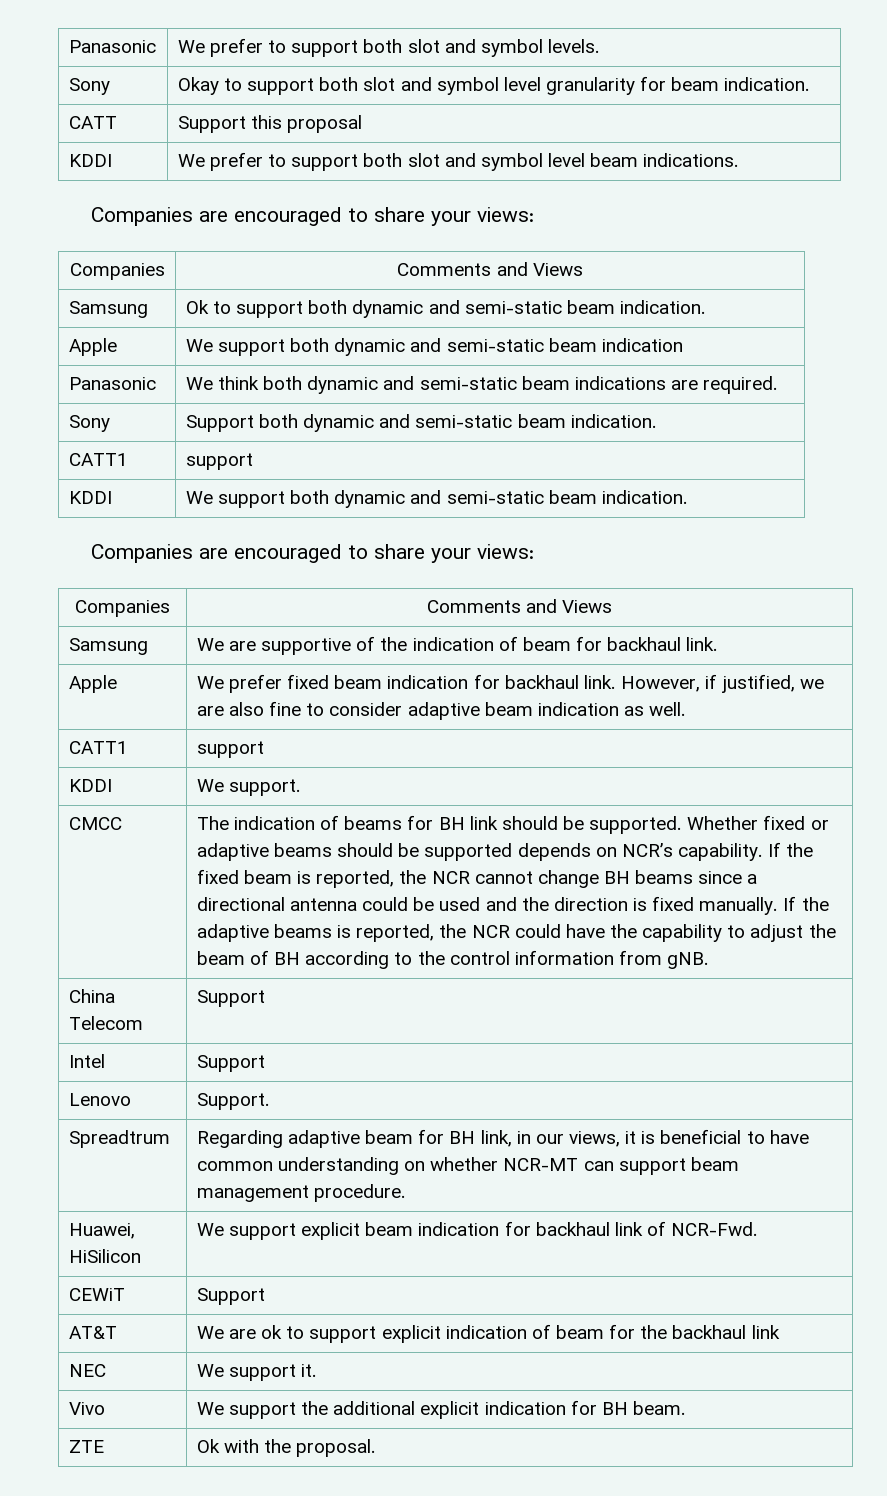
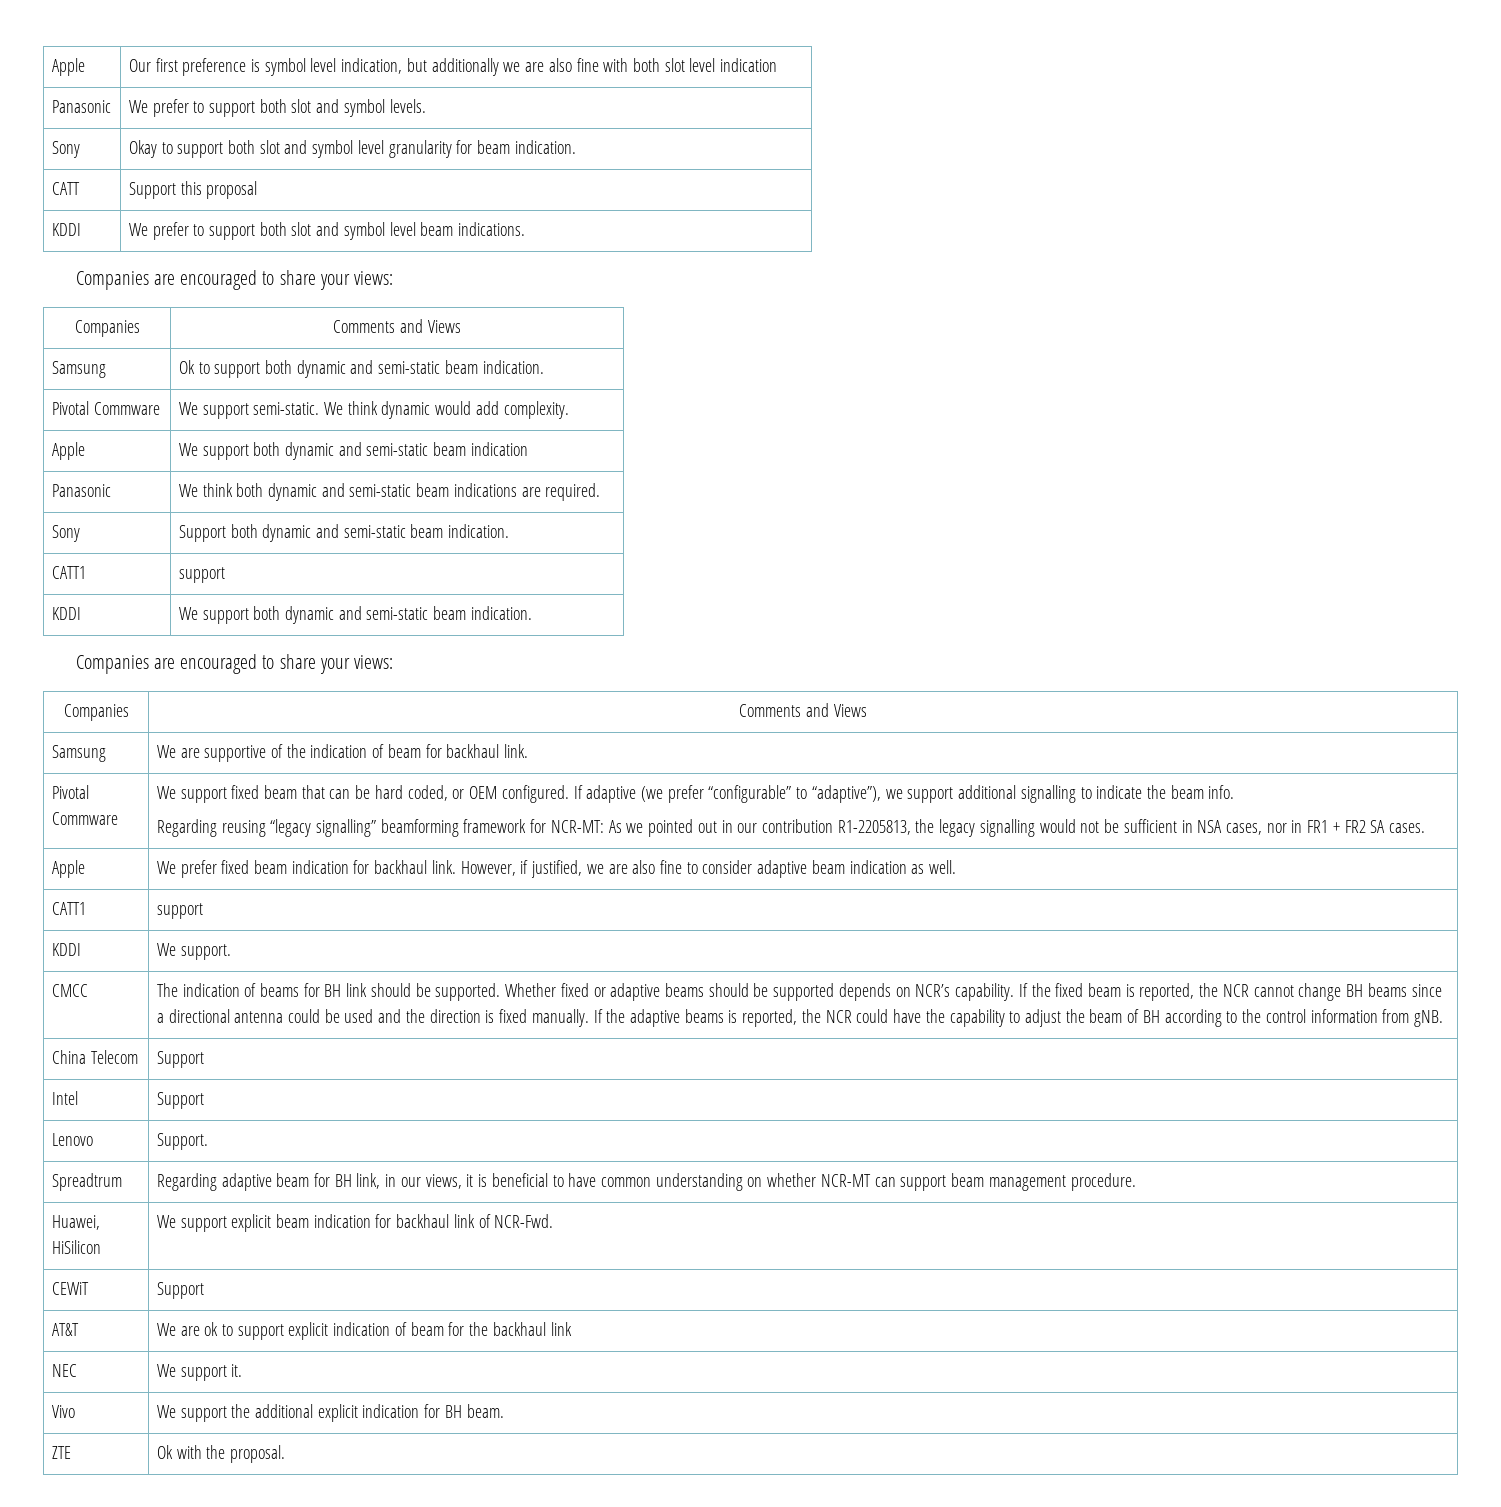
+ Apple | Our first preference is symbol level indication, but additionally we are also fine with both slot level indication
+ Pivotal Commware | We support semi-static. We think dynamic would add complexity.
+ Pivotal Commware | We support fixed beam that can be hard coded, or OEM configured. If adaptive (we prefer “configurable” to “adaptive”), we support additional signalling to indicate the beam info.
+ Regarding reusing “legacy signalling” beamforming framework for NCR-MT: As we pointed out in our contribution R1-2205813, the legacy signalling would not be sufficient in NSA cases, nor in FR1 + FR2 SA cases.

